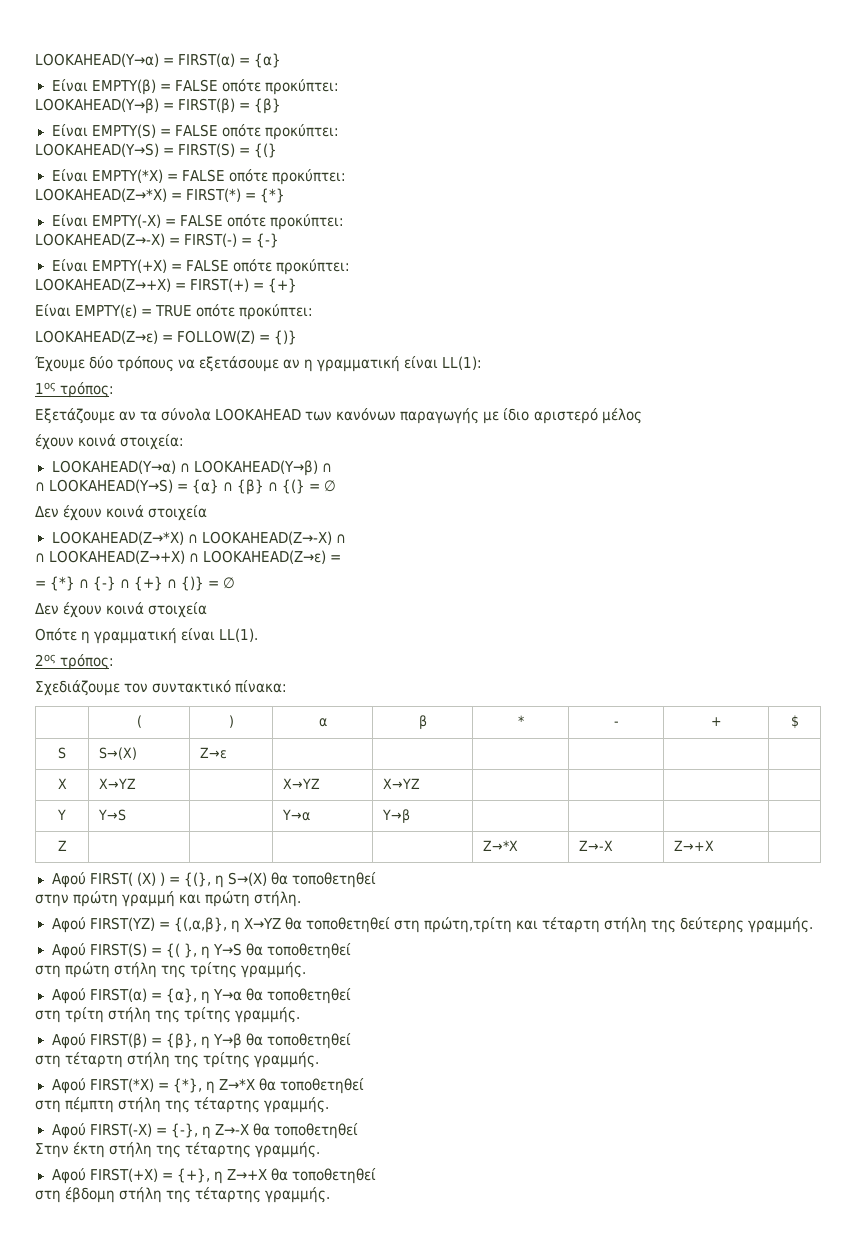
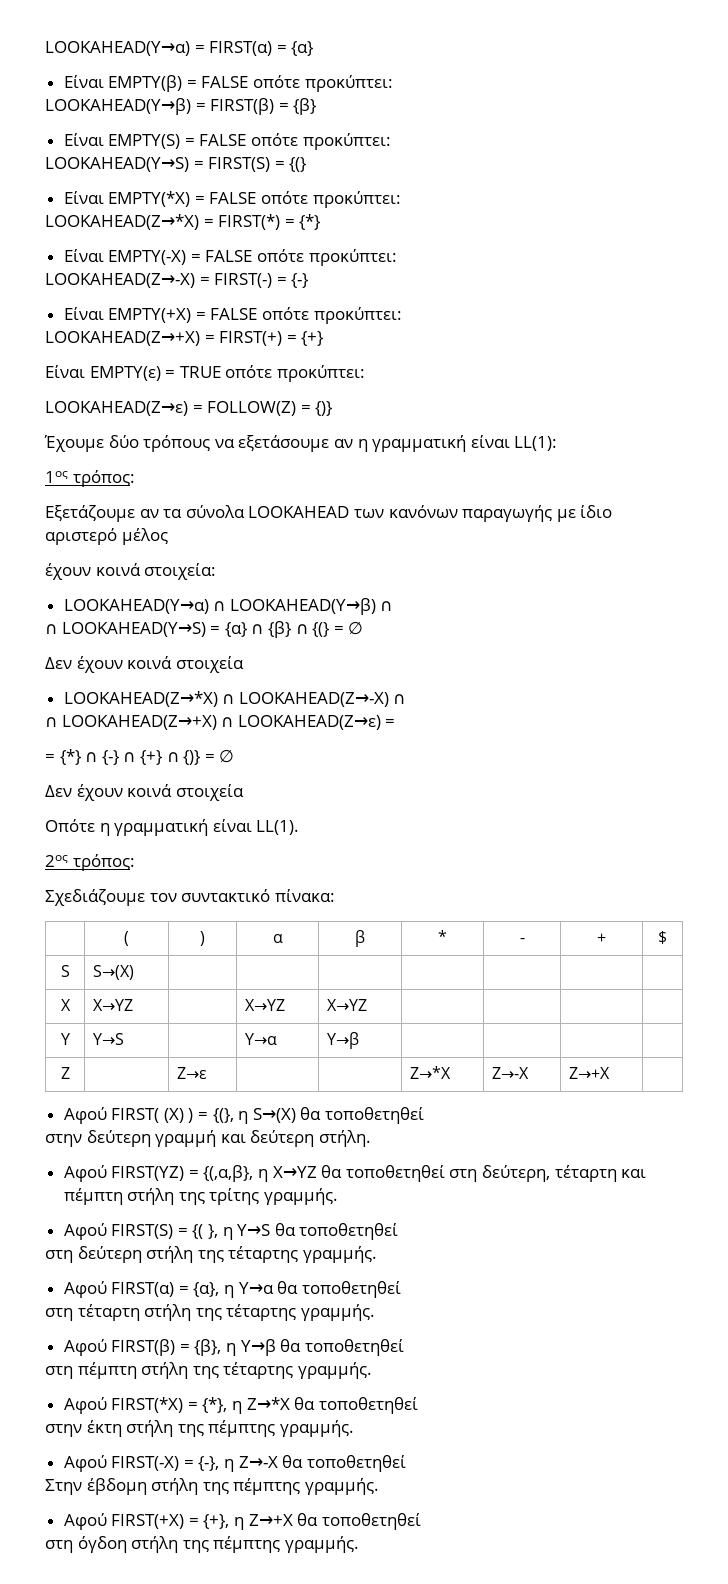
- S | S→(X) | Z→ε | | | | | |
+ S | S→(X) | | | | | | |
- Z | | | | | Z→*X | Z→-X | Z→+X |
+ Z | | Z→ε | | | Z→*X | Z→-X | Z→+X |
- στην πρώτη γραμμή και πρώτη στήλη.
+ στην δεύτερη γραμμή και δεύτερη στήλη.
- Αφού FIRST(ΥΖ) = {(,α,β}, η X→YZ θα τοποθετηθεί στη πρώτη,τρίτη και τέταρτη στήλη της δεύτερης γραμμής.
+ Αφού FIRST(ΥΖ) = {(,α,β}, η X→YZ θα τοποθετηθεί στη δεύτερη, τέταρτη και πέμπτη στήλη της τρίτης γραμμής.
- στη πρώτη στήλη της τρίτης γραμμής.
+ στη δεύτερη στήλη της τέταρτης γραμμής.
- στη τρίτη στήλη της τρίτης γραμμής.
+ στη τέταρτη στήλη της τέταρτης γραμμής.
- στη τέταρτη στήλη της τρίτης γραμμής.
+ στη πέμπτη στήλη της τέταρτης γραμμής.
- στη πέμπτη στήλη της τέταρτης γραμμής.
+ στην έκτη στήλη της πέμπτης γραμμής.
- Στην έκτη στήλη της τέταρτης γραμμής.
+ Στην έβδομη στήλη της πέμπτης γραμμής.
- στη έβδομη στήλη της τέταρτης γραμμής.
+ στη όγδοη στήλη της πέμπτης γραμμής.

